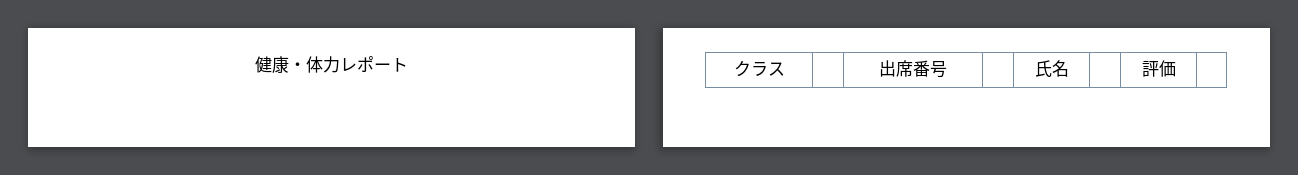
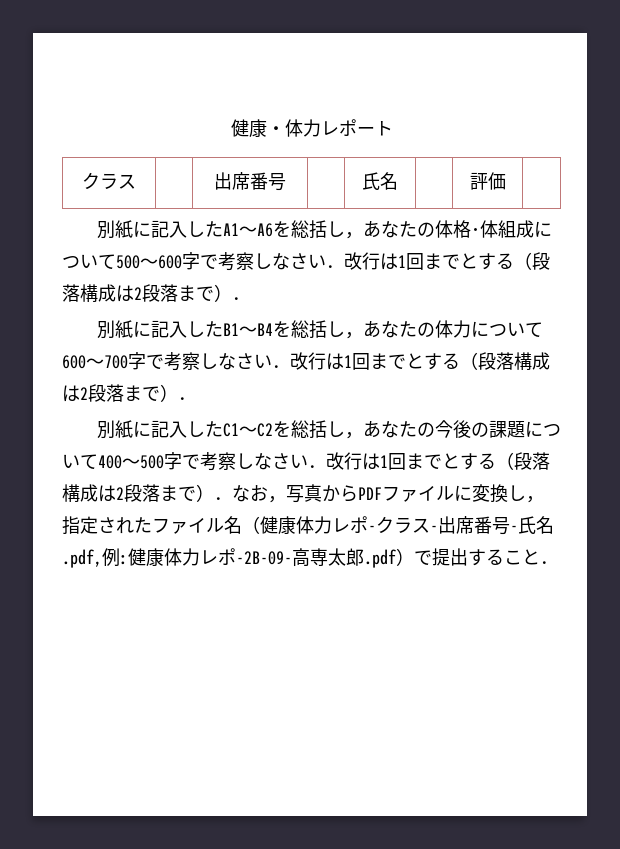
+ 別紙に記入したA1～A6を総括し，あなたの体格･体組成について500～600字で考察しなさい．改行は1回までとする（段落構成は2段落まで）．
+ 別紙に記入したB1～B4を総括し，あなたの体力について600～700字で考察しなさい．改行は1回までとする（段落構成は2段落まで）．
+ 別紙に記入したC1～C2を総括し，あなたの今後の課題について400～500字で考察しなさい．改行は1回までとする（段落構成は2段落まで）．なお，写真からPDFファイルに変換し，指定されたファイル名（健康体力レポ-クラス-出席番号-氏名.pdf,例:健康体力レポ-2B-09-高専太郎.pdf）で提出すること．

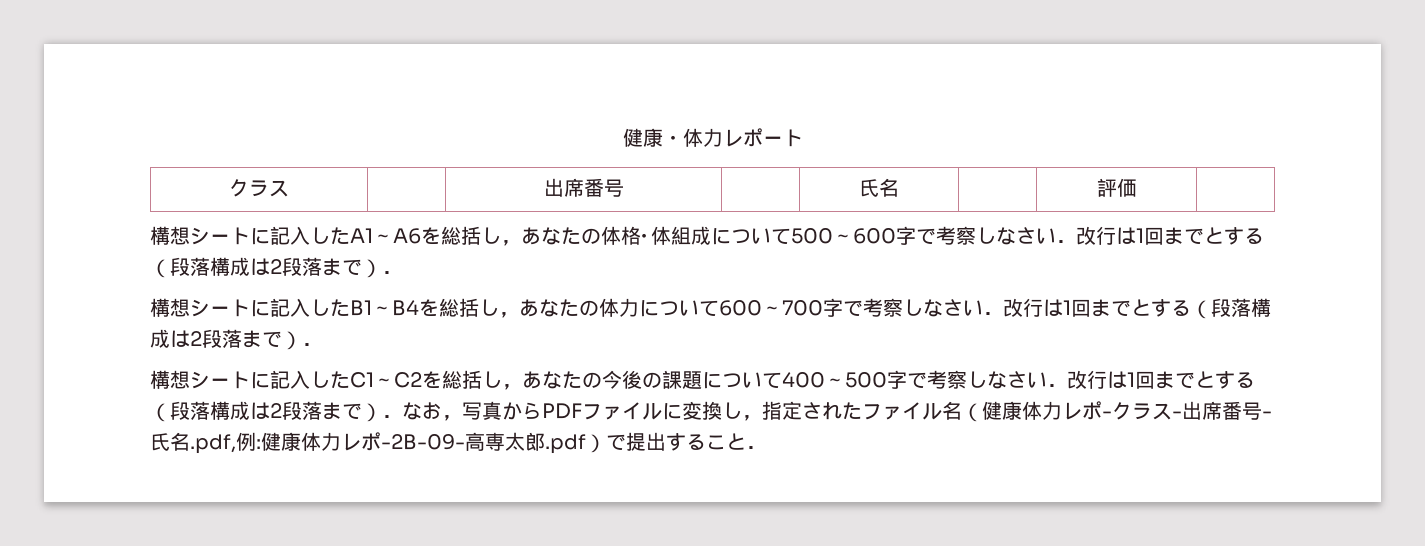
- 別紙に記入したA1～A6を総括し，あなたの体格･体組成について500～600字で考察しなさい．改行は1回までとする（段落構成は2段落まで）．
+ 構想シートに記入したA1～A6を総括し，あなたの体格･体組成について500～600字で考察しなさい．改行は1回までとする（段落構成は2段落まで）．
- 別紙に記入したB1～B4を総括し，あなたの体力について600～700字で考察しなさい．改行は1回までとする（段落構成は2段落まで）．
+ 構想シートに記入したB1～B4を総括し，あなたの体力について600～700字で考察しなさい．改行は1回までとする（段落構成は2段落まで）．
- 別紙に記入したC1～C2を総括し，あなたの今後の課題について400～500字で考察しなさい．改行は1回までとする（段落構成は2段落まで）．なお，写真からPDFファイルに変換し，指定されたファイル名（健康体力レポ-クラス-出席番号-氏名.pdf,例:
+ 構想シートに記入したC1～C2を総括し，あなたの今後の課題について400～500字で考察しなさい．改行は1回までとする（段落構成は2段落まで）．なお，写真からPDFファイルに変換し，指定されたファイル名（健康体力レポ-クラス-出席番号-氏名.pdf,例:

